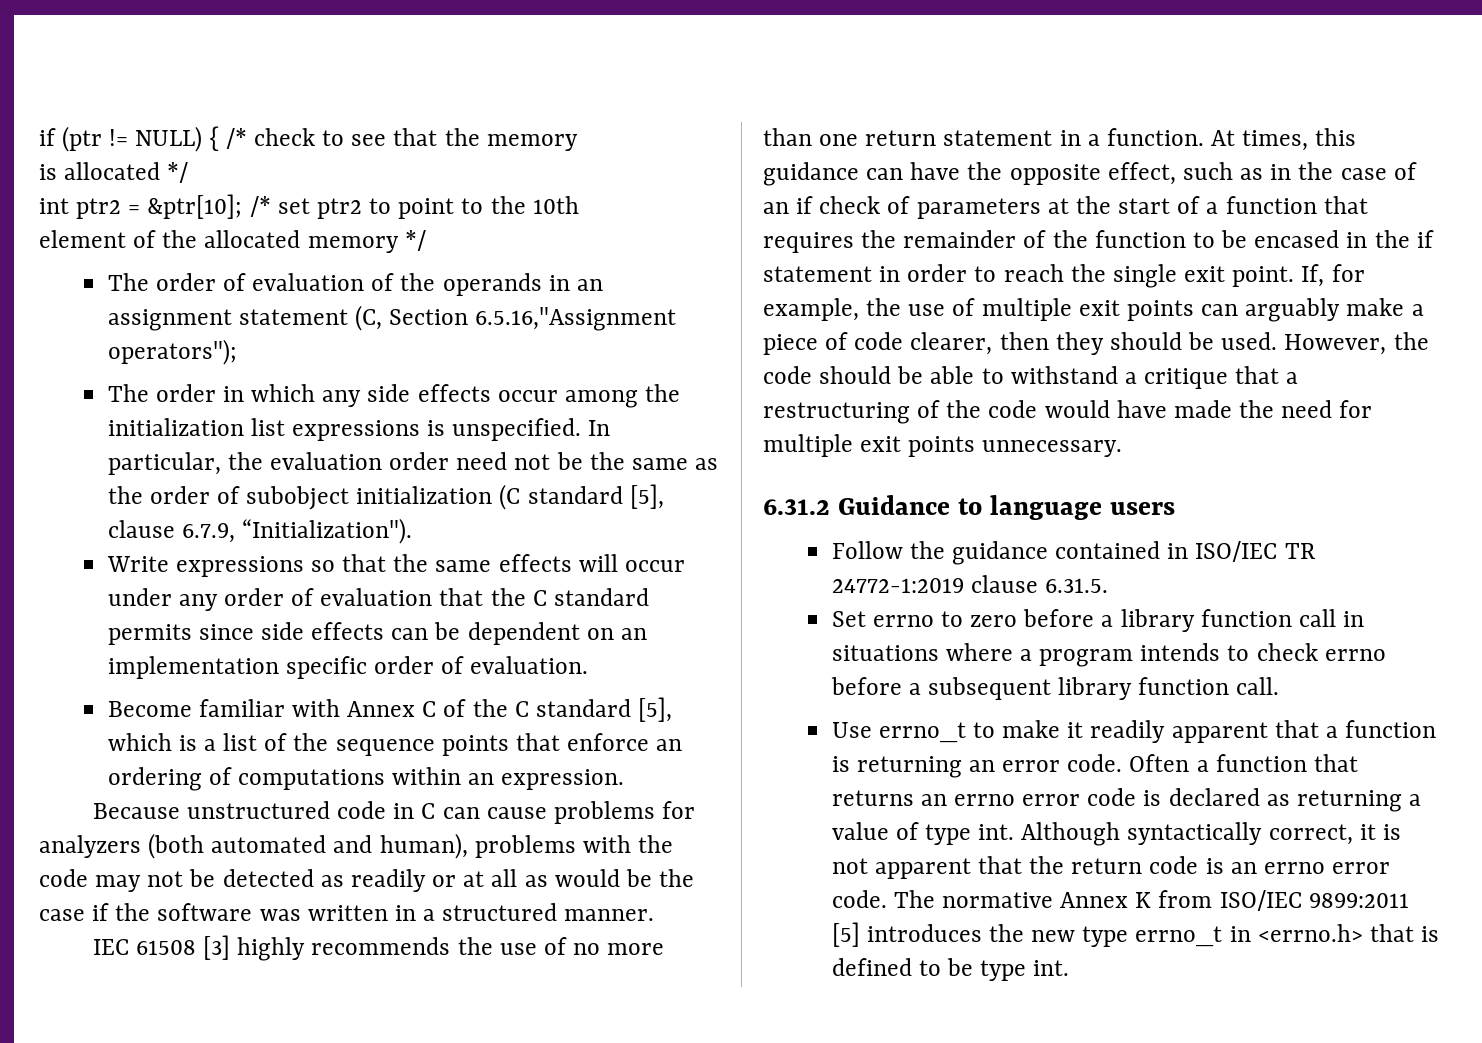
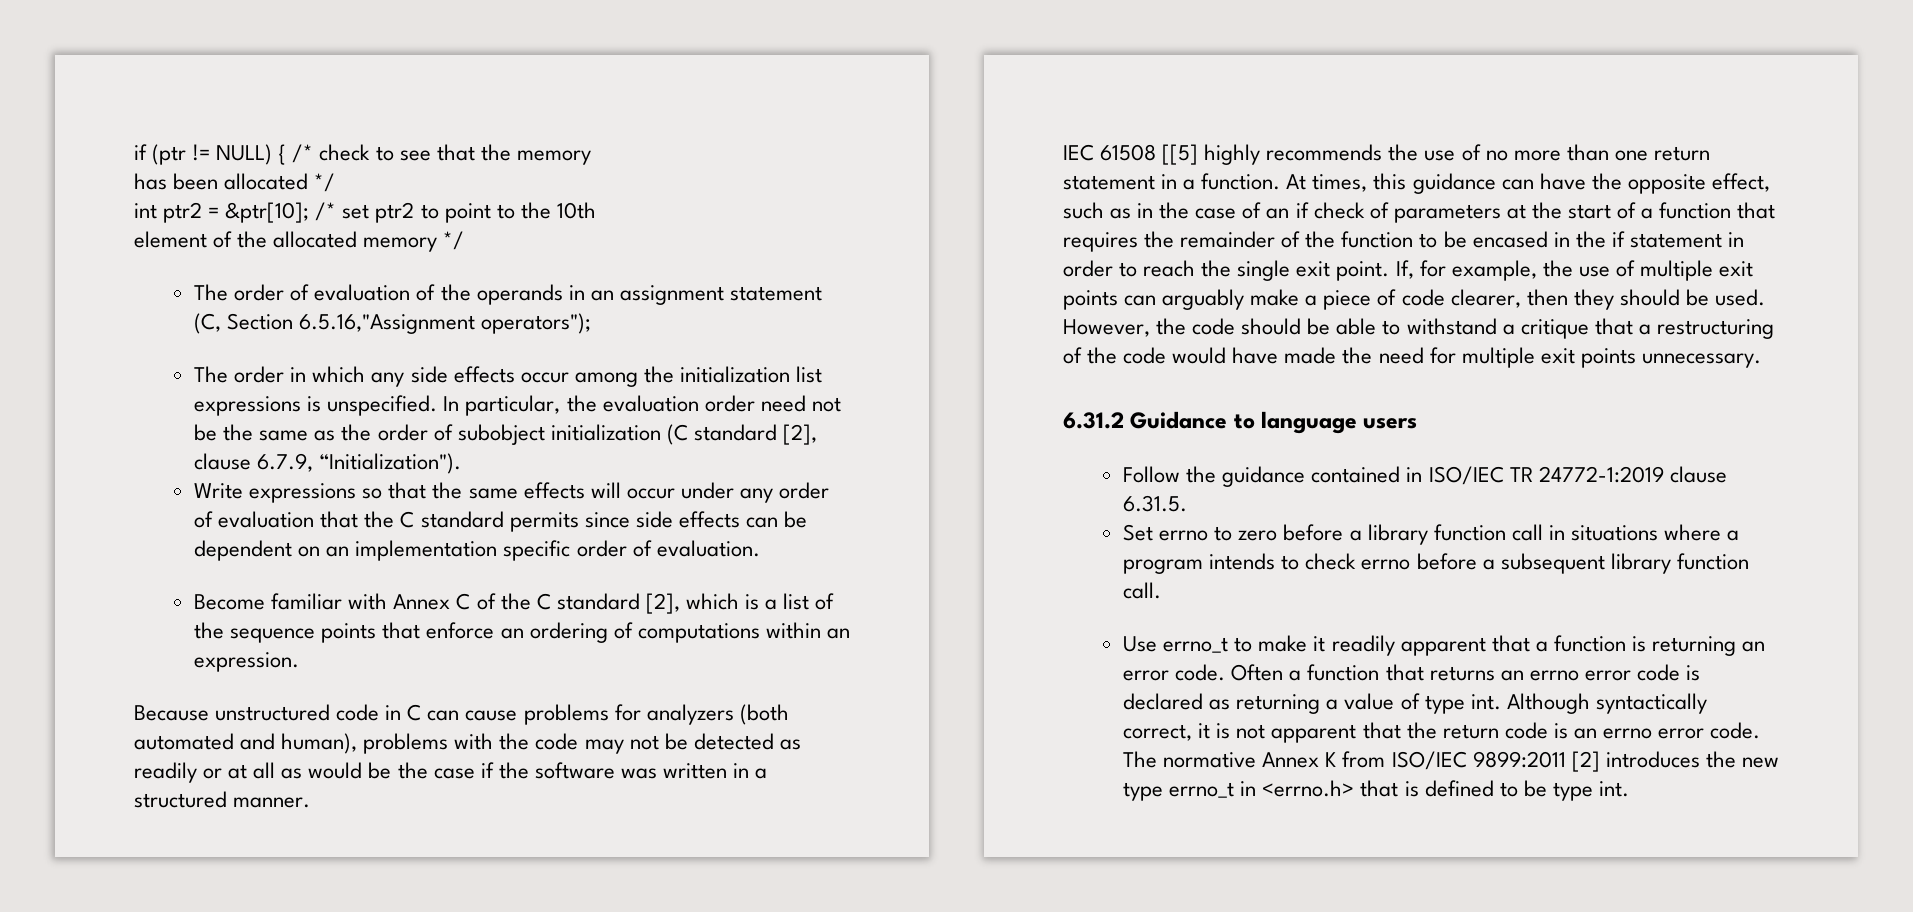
- is allocated */
+ has been allocated */
- In particular, the evaluation order need not be the same as the order of subobject initialization (C standard [5], clause 6.7.9, “Initialization").
+ In particular, the evaluation order need not be the same as the order of subobject initialization (C standard [2], clause 6.7.9, “Initialization").
- Become familiar with Annex C of the C standard [5], which is a list of the sequence points that enforce an ordering of computations within an expression.
+ Become familiar with Annex C of the C standard [2], which is a list of the sequence points that enforce an ordering of computations within an expression.
- IEC 61508 [3] highly recommends the use of no more than one return statement in a function.
+ IEC 61508 [[5] highly recommends the use of no more than one return statement in a function.
- The normative Annex K from ISO/IEC 9899:2011 [5] introduces the new type errno_t in <errno.h> that is defined to be type int.
+ The normative Annex K from ISO/IEC 9899:2011 [2] introduces the new type errno_t in <errno.h> that is defined to be type int.

